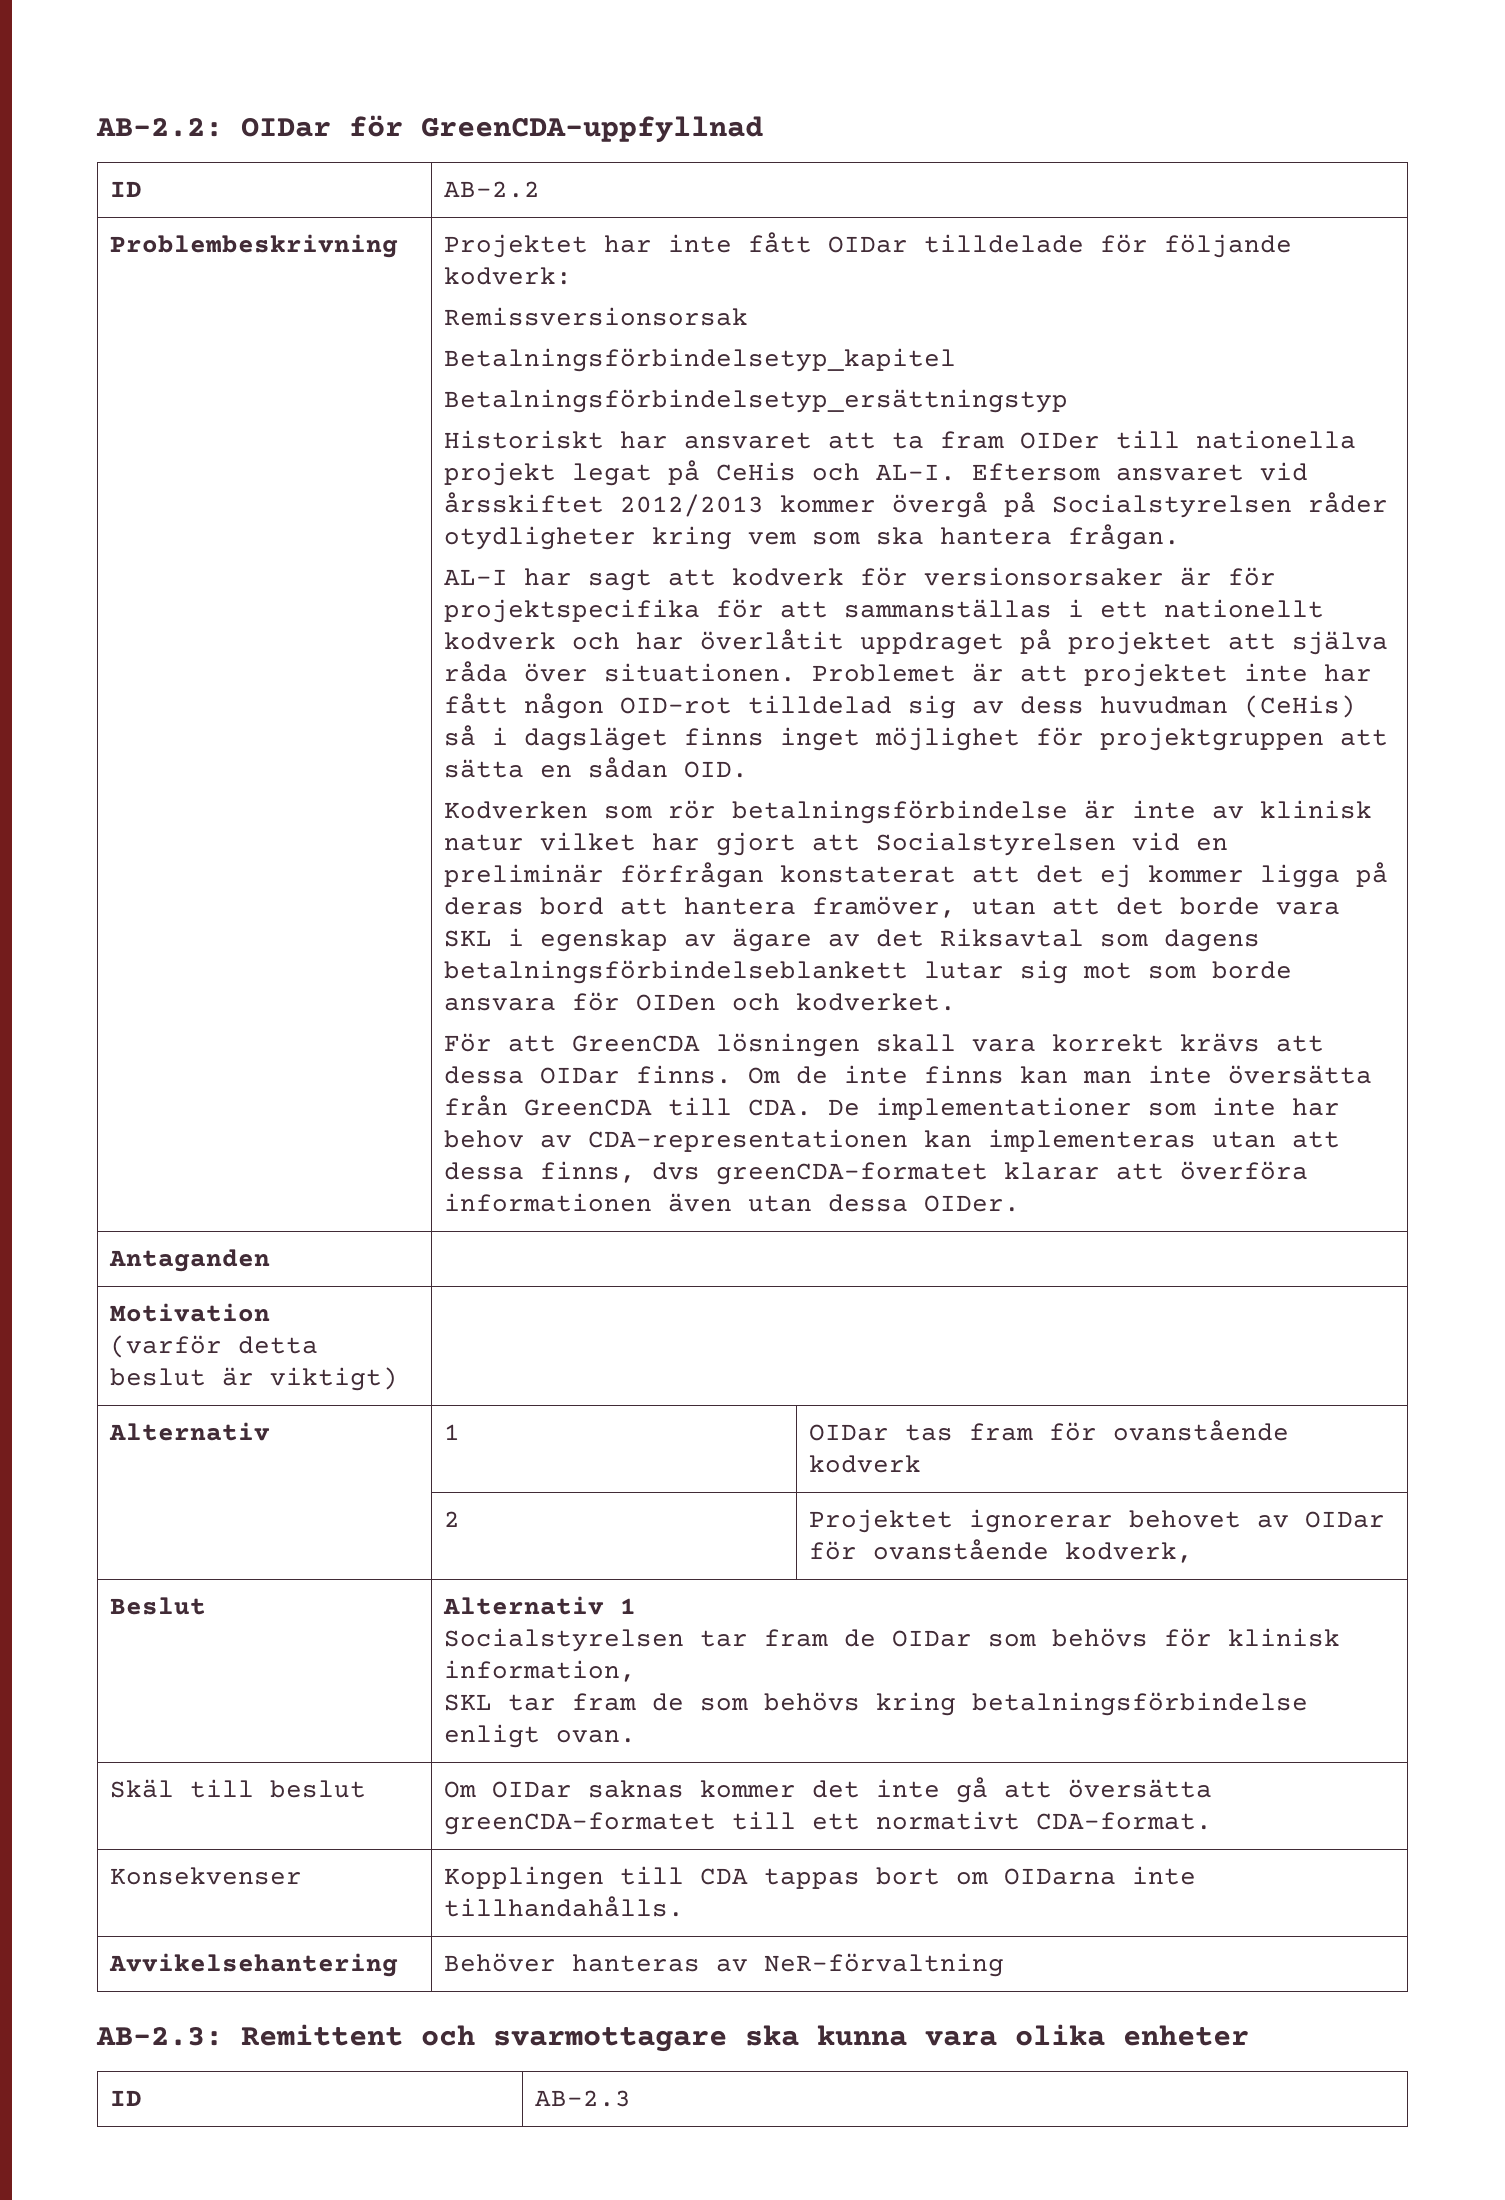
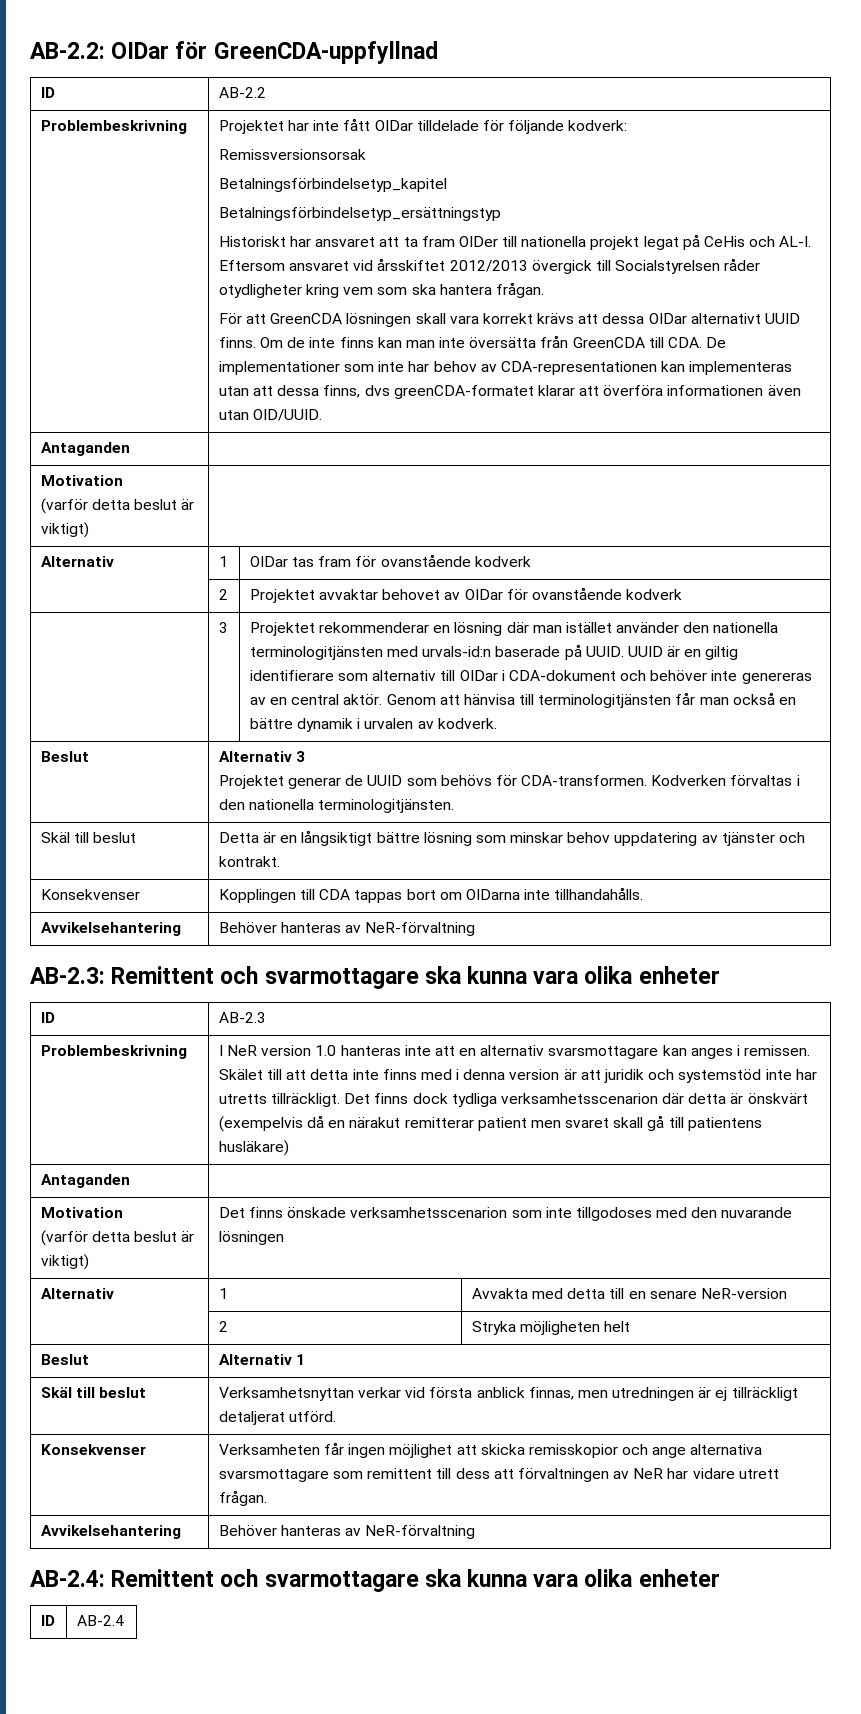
- Eftersom ansvaret vid årsskiftet 2012/2013 kommer övergå på Socialstyrelsen råder otydligheter kring vem som ska hantera frågan.
+ Eftersom ansvaret vid årsskiftet 2012/2013 övergick till Socialstyrelsen råder otydligheter kring vem som ska hantera frågan.
- AL-I har sagt att kodverk för versionsorsaker är för projektspecifika för att sammanställas i ett nationellt kodverk och har överlåtit uppdraget på projektet att själva råda över situationen. Problemet är att projektet inte har fått någon OID-rot tilldelad sig av dess huvudman (CeHis) så i dagsläget finns inget möjlighet för projektgruppen att sätta en sådan OID.
- Kodverken som rör betalningsförbindelse är inte av klinisk natur vilket har gjort att Socialstyrelsen vid en preliminär förfrågan konstaterat att det ej kommer ligga på deras bord att hantera framöver, utan att det borde vara SKL i egenskap av ägare av det Riksavtal som dagens betalningsförbindelseblankett lutar sig mot som borde ansvara för OIDen och kodverket.
- För att GreenCDA lösningen skall vara korrekt krävs att dessa OIDar finns.
+ För att GreenCDA lösningen skall vara korrekt krävs att dessa OIDar alternativt UUID finns.
- Om de inte finns kan man inte översätta från GreenCDA till CDA. De implementationer som inte har behov av CDA-representationen kan implementeras utan att dessa finns, dvs greenCDA-formatet klarar att överföra informationen även utan dessa OIDer.
+ Om de inte finns kan man inte översätta från GreenCDA till CDA. De implementationer som inte har behov av CDA-representationen kan implementeras utan att dessa finns, dvs greenCDA-formatet klarar att överföra informationen även utan OID/UUID.
- | 2 | Projektet ignorerar behovet av OIDar för ovanstående kodverk,
- Beslut | Alternativ 1
- Socialstyrelsen tar fram de OIDar som behövs för klinisk information,
- SKL tar fram de som behövs kring betalningsförbindelse enligt ovan.
- Skäl till beslut | Om OIDar saknas kommer det inte gå att översätta greenCDA-formatet till ett normativt CDA-format.
+ | 2 | Projektet avvaktar behovet av OIDar för ovanstående kodverk
+ | 3 | Projektet rekommenderar en lösning där man istället använder den nationella terminologitjänsten med urvals-id:n baserade på UUID. UUID är en giltig identifierare som alternativ till OIDar i CDA-dokument och behöver inte genereras av en central aktör. Genom att hänvisa till terminologitjänsten får man också en bättre dynamik i urvalen av kodverk.
+ Beslut | Alternativ 3
+ Projektet generar de UUID som behövs för CDA-transformen. Kodverken förvaltas i den nationella terminologitjänsten.
+ Skäl till beslut | Detta är en långsiktigt bättre lösning som minskar behov uppdatering av tjänster och kontrakt.
+ Problembeskrivning | I NeR version 1.0 hanteras inte att en alternativ svarsmottagare kan anges i remissen. Skälet till att detta inte finns med i denna version är att juridik och systemstöd inte har utretts tillräckligt. Det finns dock tydliga verksamhetsscenarion där detta är önskvärt (exempelvis då en närakut remitterar patient men svaret skall gå till patientens husläkare)
+ Antaganden |
+ Motivation
+ (varför detta beslut är viktigt) | Det finns önskade verksamhetsscenarion som inte tillgodoses med den nuvarande lösningen
+ Alternativ | 1 | Avvakta med detta till en senare NeR-version
+ | 2 | Stryka möjligheten helt
+ Beslut | Alternativ 1
+ Skäl till beslut | Verksamhetsnyttan verkar vid första anblick finnas, men utredningen är ej tillräckligt detaljerat utförd.
+ Konsekvenser | Verksamheten får ingen möjlighet att skicka remisskopior och ange alternativa svarsmottagare som remittent till dess att förvaltningen av NeR har vidare utrett frågan.
+ Avvikelsehantering | Behöver hanteras av NeR-förvaltning
+ AB-2.4: Remittent och svarmottagare ska kunna vara olika enheter
+ ID | AB-2.4

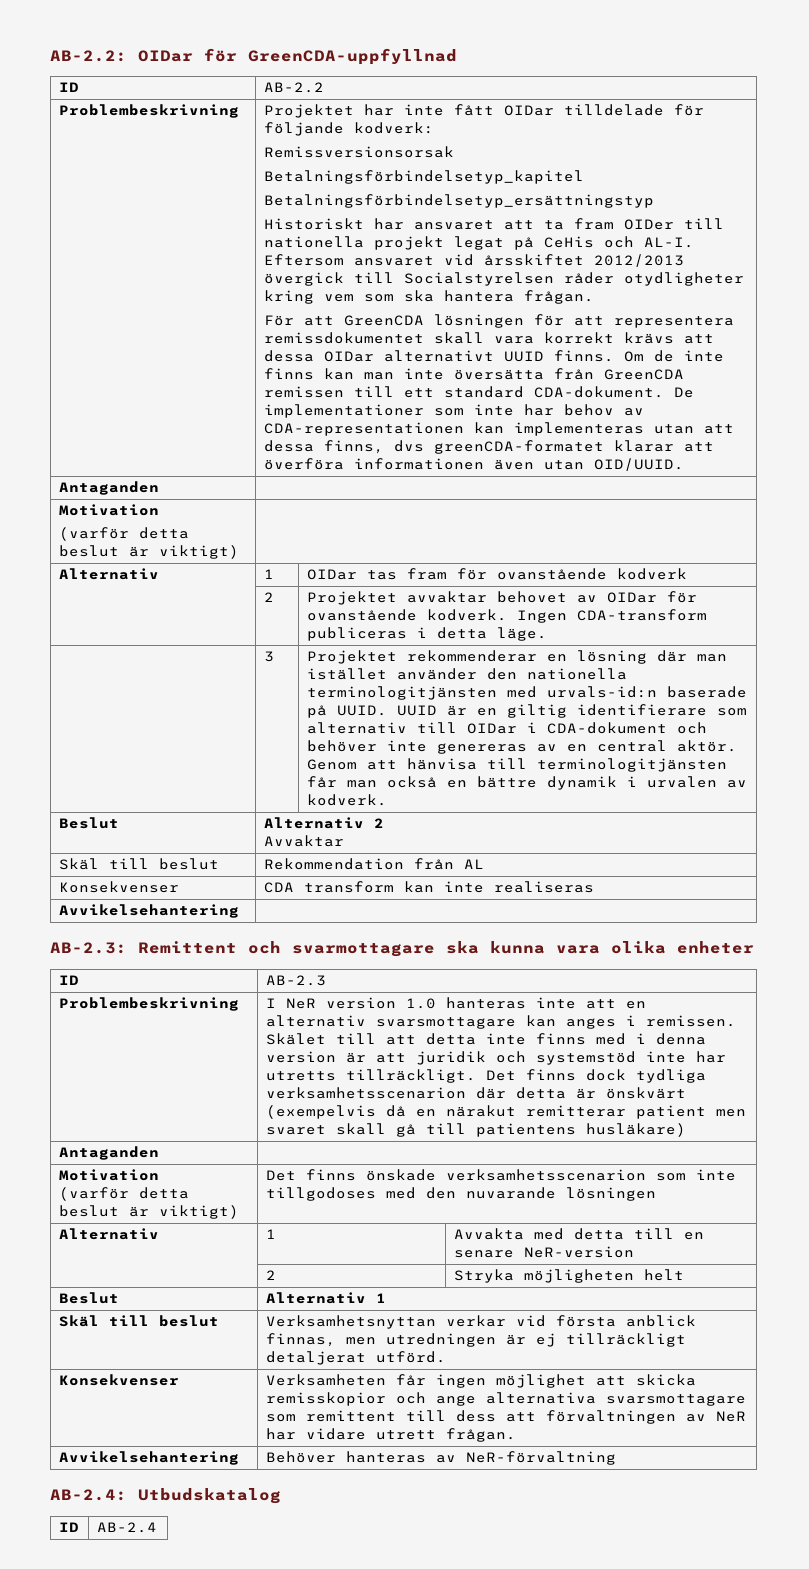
- För att GreenCDA lösningen skall vara korrekt krävs att dessa OIDar alternativt UUID finns.
+ För att GreenCDA lösningen för att representera remissdokumentet skall vara korrekt krävs att dessa OIDar alternativt UUID finns.
- Om de inte finns kan man inte översätta från GreenCDA till CDA. De implementationer som inte har behov av CDA-representationen kan implementeras utan att dessa finns, dvs greenCDA-formatet klarar att överföra informationen även utan OID/UUID.
+ Om de inte finns kan man inte översätta från GreenCDA remissen till ett standard CDA-dokument. De implementationer som inte har behov av CDA-representationen kan implementeras utan att dessa finns, dvs greenCDA-formatet klarar att överföra informationen även utan OID/UUID.
- | 2 | Projektet avvaktar behovet av OIDar för ovanstående kodverk
+ | 2 | Projektet avvaktar behovet av OIDar för ovanstående kodverk. Ingen CDA-transform publiceras i detta läge.
- Beslut | Alternativ 3
- Projektet generar de UUID som behövs för CDA-transformen. Kodverken förvaltas i den nationella terminologitjänsten.
- Skäl till beslut | Detta är en långsiktigt bättre lösning som minskar behov uppdatering av tjänster och kontrakt.
- Konsekvenser | Kopplingen till CDA tappas bort om OIDarna inte tillhandahålls.
- Avvikelsehantering | Behöver hanteras av NeR-förvaltning
+ Beslut | Alternativ 2
+ Avvaktar
+ Skäl till beslut | Rekommendation från AL
+ Konsekvenser | CDA transform kan inte realiseras
+ Avvikelsehantering |
- AB-2.4: Remittent och svarmottagare ska kunna vara olika enheter
+ AB-2.4: Utbudskatalog

